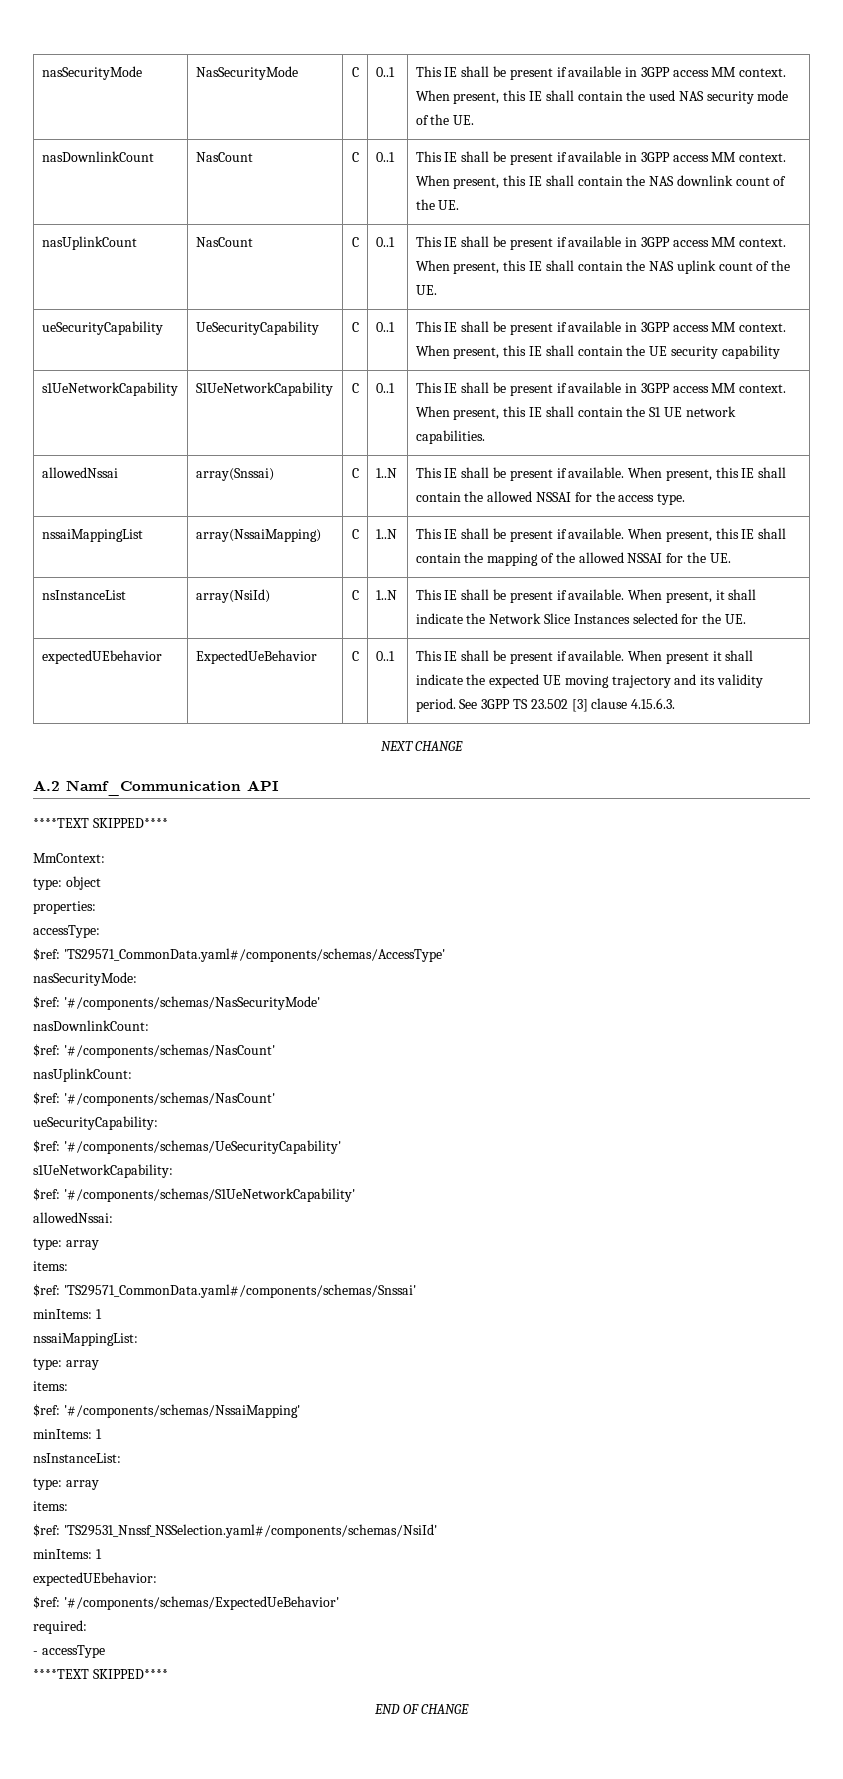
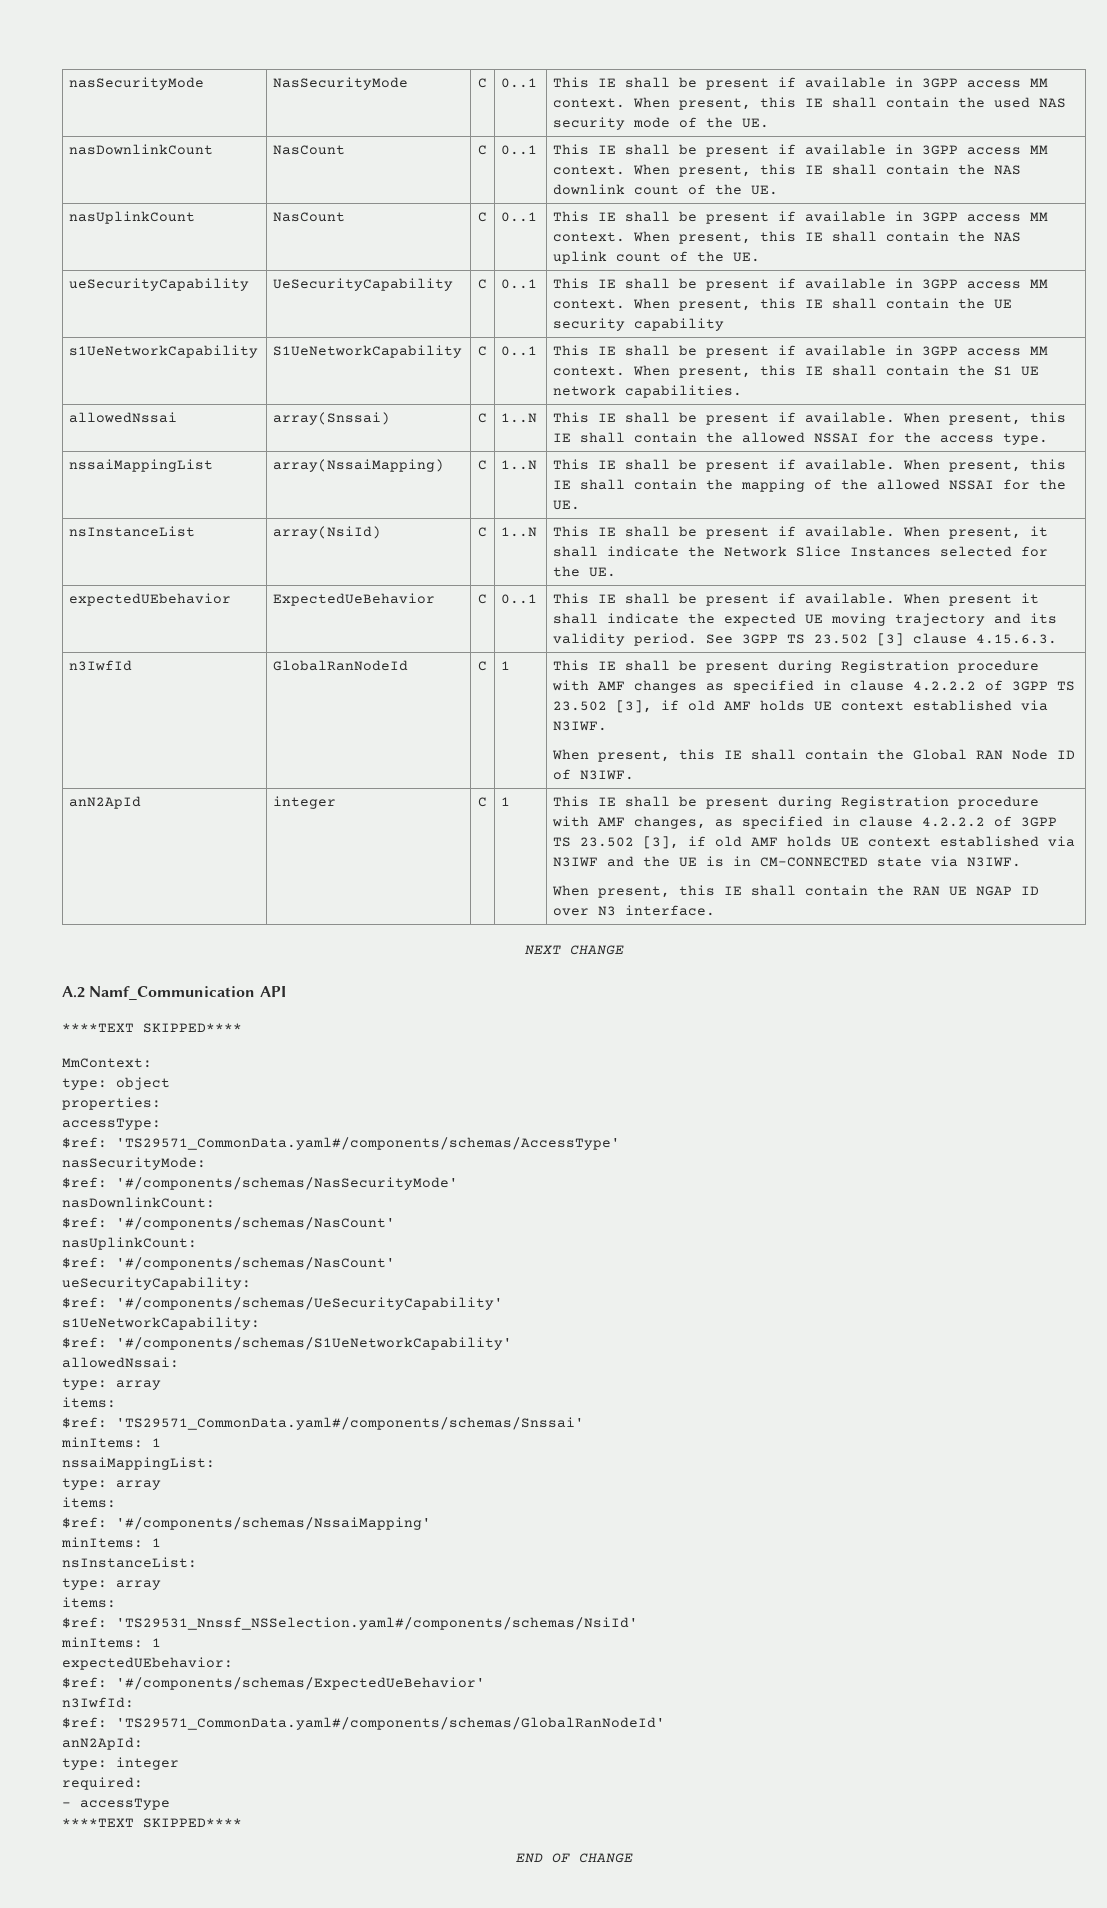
+ n3IwfId | GlobalRanNodeId | C | 1 | This IE shall be present during Registration procedure with AMF changes as specified in clause 4.2.2.2 of 3GPP TS 23.502 [3], if old AMF holds UE context established via N3IWF.
+ When present, this IE shall contain the Global RAN Node ID of N3IWF.
+ anN2ApId | integer | C | 1 | This IE shall be present during Registration procedure with AMF changes, as specified in clause 4.2.2.2 of 3GPP TS 23.502 [3], if old AMF holds UE context established via N3IWF and the UE is in CM-CONNECTED state via N3IWF.
+ When present, this IE shall contain the RAN UE NGAP ID over N3 interface.
+ n3IwfId:
+ $ref: 'TS29571_CommonData.yaml#/components/schemas/GlobalRanNodeId'
+ anN2ApId:
+ type: integer

